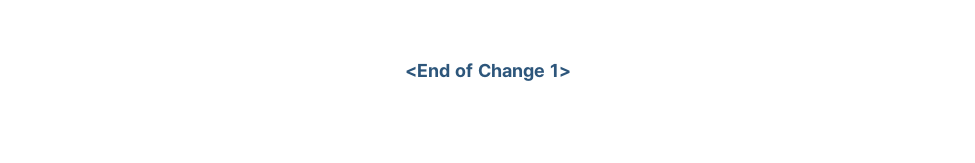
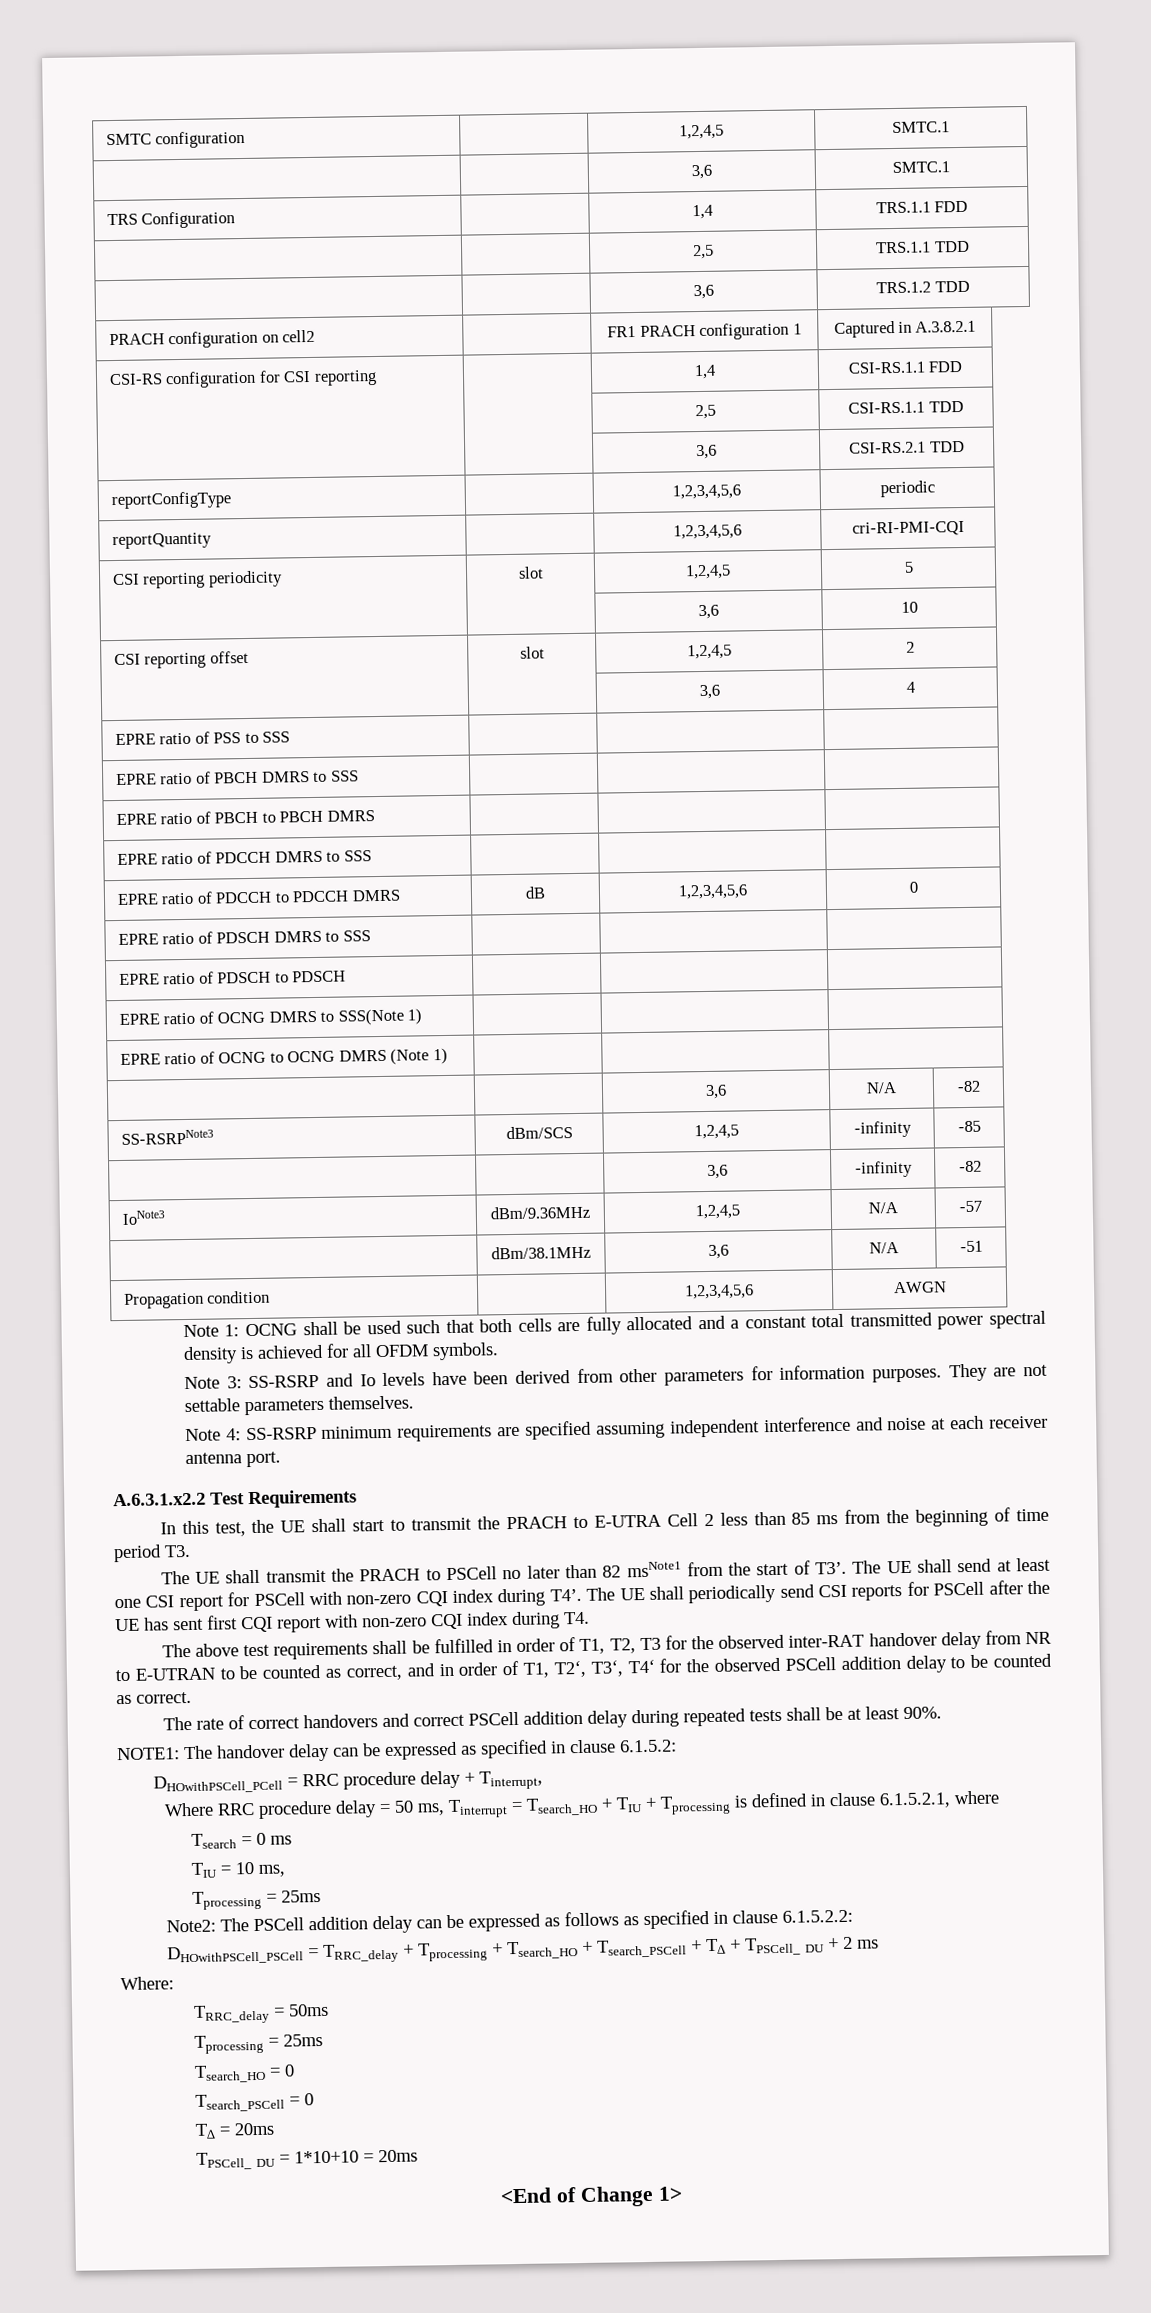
+ SMTC configuration | | 1,2,4,5 | SMTC.1
+ | | 3,6 | SMTC.1
+ TRS Configuration | | 1,4 | TRS.1.1 FDD
+ | | 2,5 | TRS.1.1 TDD
+ | | 3,6 | TRS.1.2 TDD
+ PRACH configuration on cell2 | | FR1 PRACH configuration 1 | Captured in A.3.8.2.1
+ CSI-RS configuration for CSI reporting | | 1,4 | CSI-RS.1.1 FDD
+ | | 2,5 | CSI-RS.1.1 TDD
+ | | 3,6 | CSI-RS.2.1 TDD
+ reportConfigType | | 1,2,3,4,5,6 | periodic
+ reportQuantity | | 1,2,3,4,5,6 | cri-RI-PMI-CQI
+ CSI reporting periodicity | slot | 1,2,4,5 | 5
+ | | 3,6 | 10
+ CSI reporting offset | slot | 1,2,4,5 | 2
+ | | 3,6 | 4
+ EPRE ratio of PSS to SSS | | |
+ EPRE ratio of PBCH DMRS to SSS | | |
+ EPRE ratio of PBCH to PBCH DMRS | | |
+ EPRE ratio of PDCCH DMRS to SSS | | |
+ EPRE ratio of PDCCH to PDCCH DMRS | dB | 1,2,3,4,5,6 | 0
+ EPRE ratio of PDSCH DMRS to SSS | | |
+ EPRE ratio of PDSCH to PDSCH | | |
+ EPRE ratio of OCNG DMRS to SSS(Note 1) | | |
+ EPRE ratio of OCNG to OCNG DMRS (Note 1) | | |
+ | | 3,6 | N/A | -82
+ SS-RSRPNote3 | dBm/SCS | 1,2,4,5 | -infinity | -85
+ | | 3,6 | -infinity | -82
+ IoNote3 | dBm/9.36MHz | 1,2,4,5 | N/A | -57
+ | dBm/38.1MHz | 3,6 | N/A | -51
+ Propagation condition | | 1,2,3,4,5,6 | AWGN
+ Note 1: OCNG shall be used such that both cells are fully allocated and a constant total transmitted power spectral density is achieved for all OFDM symbols.
+ Note 3: SS-RSRP and Io levels have been derived from other parameters for information purposes. They are not settable parameters themselves.
+ Note 4: SS-RSRP minimum requirements are specified assuming independent interference and noise at each receiver antenna port.
+ A.6.3.1.x2.2 Test Requirements
+ In this test, the UE shall start to transmit the PRACH to E-UTRA Cell 2 less than 85 ms from the beginning of time period T3.
+ The UE shall transmit the PRACH to PSCell no later than 82 msNote1 from the start of T3’. The UE shall send at least one CSI report for PSCell with non-zero CQI index during T4’. The UE shall periodically send CSI reports for PSCell after the UE has sent first CQI report with non-zero CQI index during T4.
+ The above test requirements shall be fulfilled in order of T1, T2, T3 for the observed inter-RAT handover delay from NR to E-UTRAN to be counted as correct, and in order of T1, T2‘, T3‘, T4‘ for the observed PSCell addition delay to be counted as correct.
+ The rate of correct handovers and correct PSCell addition delay during repeated tests shall be at least 90%.
+ NOTE1: The handover delay can be expressed as specified in clause 6.1.5.2:
+ DHOwithPSCell_PCell = RRC procedure delay + Tinterrupt,
+ Where RRC procedure delay = 50 ms, Tinterrupt = Tsearch_HO + TIU + Tprocessing is defined in clause 6.1.5.2.1, where
+ Tsearch = 0 ms
+ TIU = 10 ms,
+ Tprocessing = 25ms
+ Note2: The PSCell addition delay can be expressed as follows as specified in clause 6.1.5.2.2:
+ DHOwithPSCell_PSCell = TRRC_delay + Tprocessing + Tsearch_HO + Tsearch_PSCell + T∆ + TPSCell_ DU + 2 ms
+ Where:
+ TRRC_delay = 50ms
+ Tprocessing = 25ms
+ Tsearch_HO = 0
+ Tsearch_PSCell = 0
+ T∆ = 20ms
+ TPSCell_ DU = 1*10+10 = 20ms

